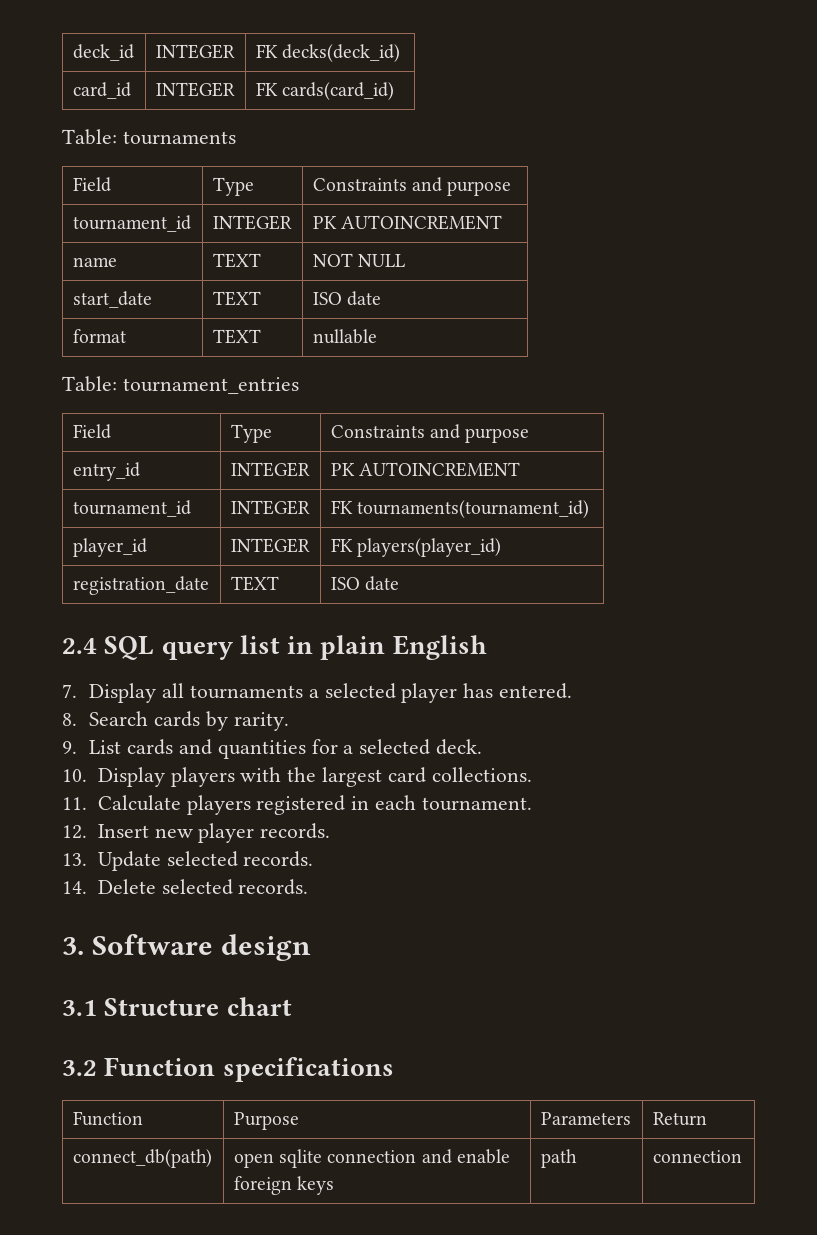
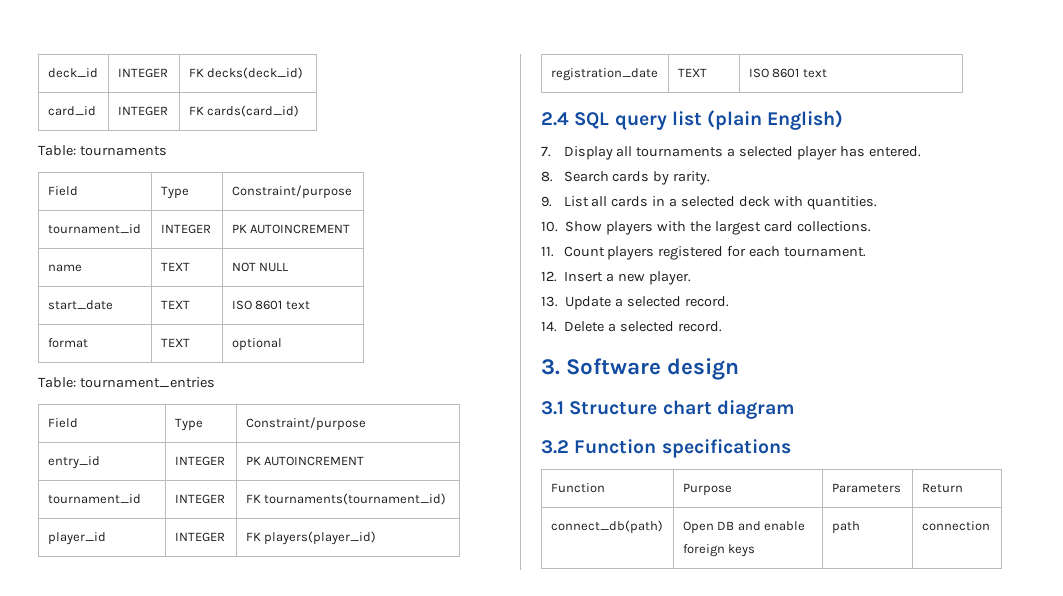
  Table: tournaments
- Field | Type | Constraints and purpose
+ Field | Type | Constraint/purpose
- start_date | TEXT | ISO date
+ start_date | TEXT | ISO 8601 text
- format | TEXT | nullable
+ format | TEXT | optional
  Table: tournament_entries
- Field | Type | Constraints and purpose
+ Field | Type | Constraint/purpose
- registration_date | TEXT | ISO date
+ registration_date | TEXT | ISO 8601 text
- 2.4 SQL query list in plain English
+ 2.4 SQL query list (plain English)
- 9. List cards and quantities for a selected deck.
+ 9. List all cards in a selected deck with quantities.
- 10. Display players with the largest card collections.
+ 10. Show players with the largest card collections.
- 11. Calculate players registered in each tournament.
+ 11. Count players registered for each tournament.
- 12. Insert new player records.
+ 12. Insert a new player.
- 13. Update selected records.
+ 13. Update a selected record.
- 14. Delete selected records.
+ 14. Delete a selected record.
- 3.1 Structure chart
+ 3.1 Structure chart diagram
- connect_db(path) | open sqlite connection and enable foreign keys | path | connection
+ connect_db(path) | Open DB and enable foreign keys | path | connection

